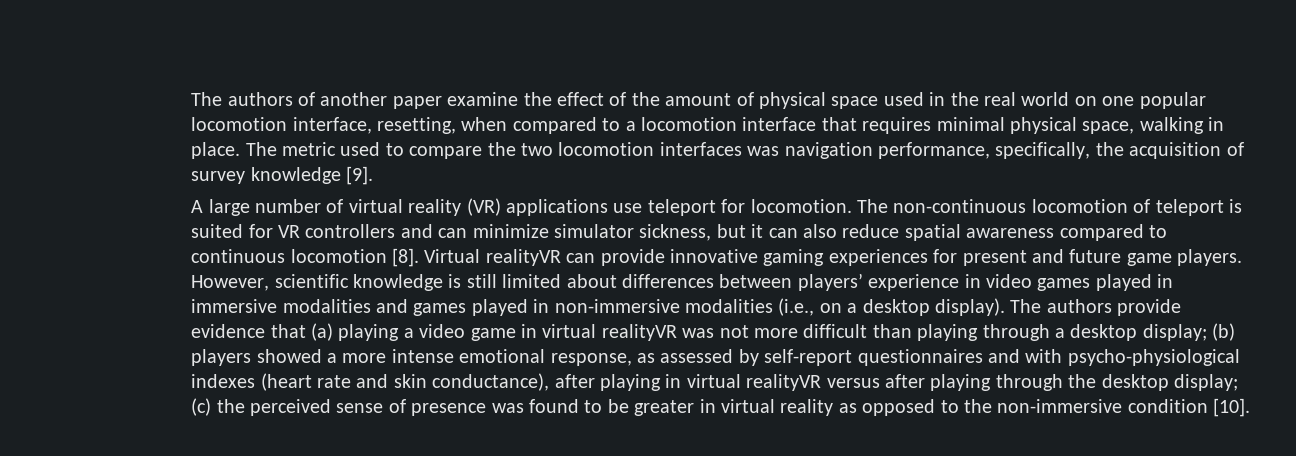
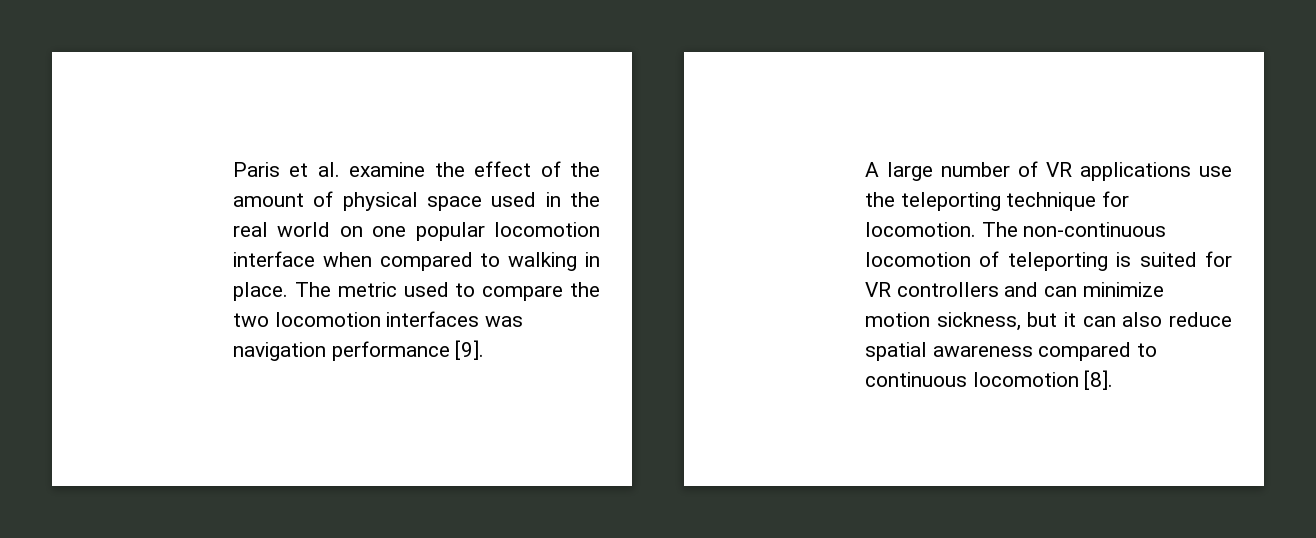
- The authors of another paper examine the effect of the amount of physical space used in the real world on one popular locomotion interface, resetting, when compared to a locomotion interface that requires minimal physical space, walking in place.
+ Paris et al. examine the effect of the amount of physical space used in the real world on one popular locomotion interface when compared to walking in place.
- The metric used to compare the two locomotion interfaces was navigation performance, specifically, the acquisition of survey knowledge [9].
+ The metric used to compare the two locomotion interfaces was navigation performance [9].
- A large number of virtual reality (VR) applications use teleport for locomotion.
+ A large number of VR applications use the teleporting technique for locomotion.
- The non-continuous locomotion of teleport is suited for VR controllers and can minimize simulator sickness, but it can also reduce spatial awareness compared to continuous locomotion [8]. Virtual realityVR can provide innovative gaming experiences for present and future game players. However, scientific knowledge is still limited about differences between players’ experience in video games played in immersive modalities and games played in non-immersive modalities (i.e., on a desktop display). The authors provide evidence that (a) playing a video game in virtual realityVR was not more difficult than playing through a desktop display; (b) players showed a more intense emotional response, as assessed by self-report questionnaires and with psycho-physiological indexes (heart rate and skin conductance), after playing in virtual realityVR versus after playing through the desktop display; (c) the perceived sense of presence was found to be greater in virtual reality as opposed to the non-immersive condition [10].
+ The non-continuous locomotion of teleporting is suited for VR controllers and can minimize motion sickness, but it can also reduce spatial awareness compared to continuous locomotion [8].

